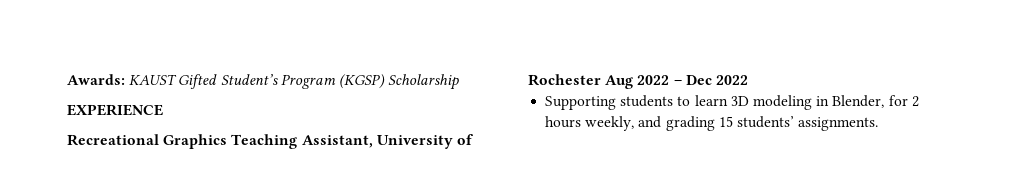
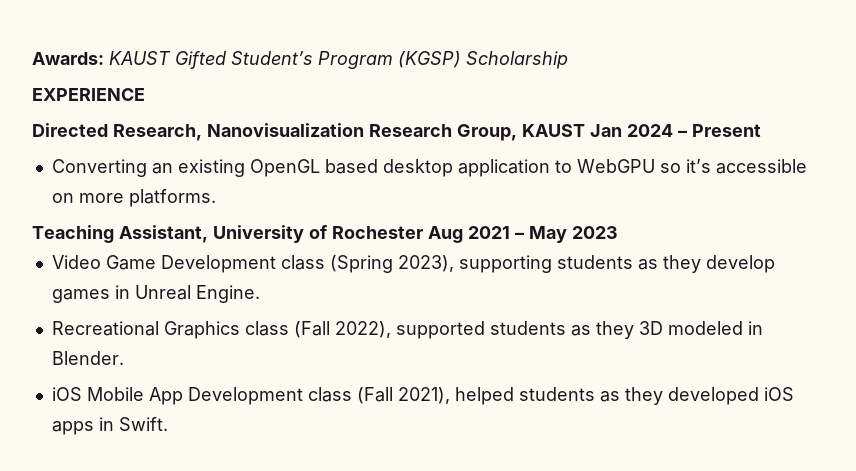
- Recreational Graphics Teaching Assistant, University of Rochester Aug 2022 – Dec 2022
- Supporting students to learn 3D modeling in Blender, for 2 hours weekly, and grading 15 students’ assignments.
+ Directed Research, Nanovisualization Research Group, KAUST Jan 2024 – Present
+ Converting an existing OpenGL based desktop application to WebGPU so it’s accessible on more platforms.
+ Teaching Assistant, University of Rochester Aug 2021 – May 2023
+ Video Game Development class (Spring 2023), supporting students as they develop games in Unreal Engine.
+ Recreational Graphics class (Fall 2022), supported students as they 3D modeled in Blender.
+ iOS Mobile App Development class (Fall 2021), helped students as they developed iOS apps in Swift.

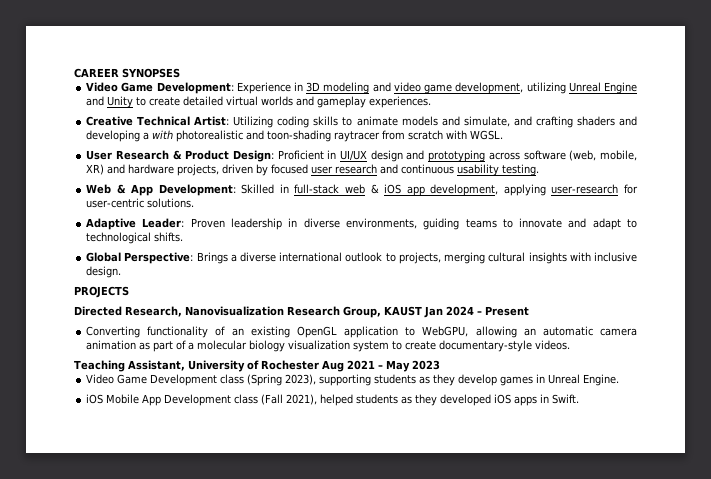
- Awards: KAUST Gifted Student’s Program (KGSP) Scholarship
- EXPERIENCE
+ CAREER SYNOPSES
+ Video Game Development: Experience in 3D modeling and video game development, utilizing Unreal Engine and Unity to create detailed virtual worlds and gameplay experiences.
+ Creative Technical Artist: Utilizing coding skills to animate models and simulate, and crafting shaders and developing a with photorealistic and toon-shading raytracer from scratch with WGSL.
+ User Research & Product Design: Proficient in UI/UX design and prototyping across software (web, mobile, XR) and hardware projects, driven by focused user research and continuous usability testing.
+ Web & App Development: Skilled in full-stack web & iOS app development, applying user-research for user-centric solutions.
+ Adaptive Leader: Proven leadership in diverse environments, guiding teams to innovate and adapt to technological shifts.
+ Global Perspective: Brings a diverse international outlook to projects, merging cultural insights with inclusive design.
+ PROJECTS
- Converting an existing OpenGL based desktop application to WebGPU so it’s accessible on more platforms.
+ Converting functionality of an existing OpenGL application to WebGPU, allowing an automatic camera animation as part of a molecular biology visualization system to create documentary-style videos.
- Recreational Graphics class (Fall 2022), supported students as they 3D modeled in Blender.

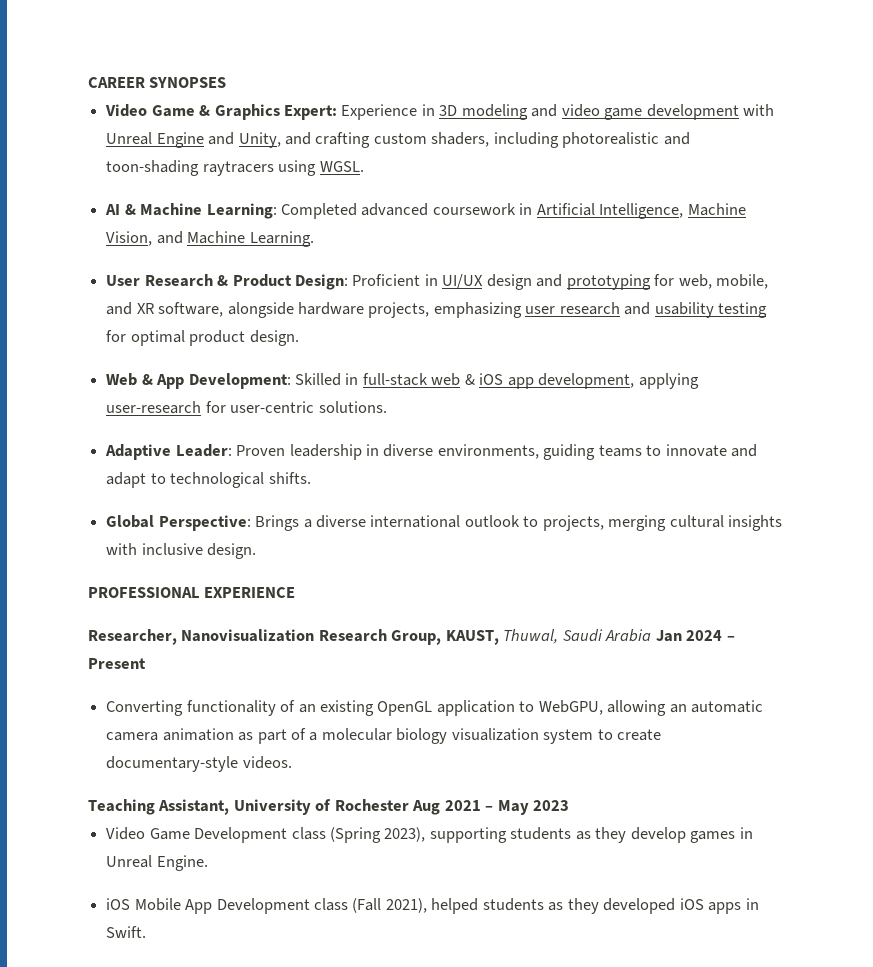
- Video Game Development: Experience in 3D modeling and video game development, utilizing Unreal Engine and Unity to create detailed virtual worlds and gameplay experiences.
- Creative Technical Artist: Utilizing coding skills to animate models and simulate, and crafting shaders and developing a with photorealistic and toon-shading raytracer from scratch with WGSL.
+ Video Game & Graphics Expert: Experience in 3D modeling and video game development with Unreal Engine and Unity, and crafting custom shaders, including photorealistic and toon-shading raytracers using WGSL.
+ AI & Machine Learning: Completed advanced coursework in Artificial Intelligence, Machine Vision, and Machine Learning.
- User Research & Product Design: Proficient in UI/UX design and prototyping across software (web, mobile, XR) and hardware projects, driven by focused user research and continuous usability testing.
+ User Research & Product Design: Proficient in UI/UX design and prototyping for web, mobile, and XR software, alongside hardware projects, emphasizing user research and usability testing for optimal product design.
- PROJECTS
- Directed Research, Nanovisualization Research Group, KAUST Jan 2024 – Present
+ PROFESSIONAL EXPERIENCE
+ Researcher, Nanovisualization Research Group, KAUST, Thuwal, Saudi Arabia Jan 2024 – Present

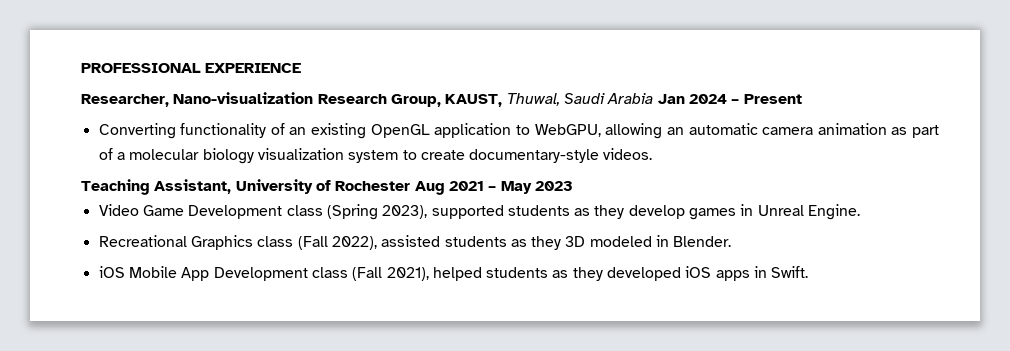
- CAREER SYNOPSES
- Video Game & Graphics Expert: Experience in 3D modeling and video game development with Unreal Engine and Unity, and crafting custom shaders, including photorealistic and toon-shading raytracers using WGSL.
- AI & Machine Learning: Completed advanced coursework in Artificial Intelligence, Machine Vision, and Machine Learning.
- User Research & Product Design: Proficient in UI/UX design and prototyping for web, mobile, and XR software, alongside hardware projects, emphasizing user research and usability testing for optimal product design.
- Web & App Development: Skilled in full-stack web & iOS app development, applying user-research for user-centric solutions.
- Adaptive Leader: Proven leadership in diverse environments, guiding teams to innovate and adapt to technological shifts.
- Global Perspective: Brings a diverse international outlook to projects, merging cultural insights with inclusive design.
- Researcher, Nanovisualization Research Group, KAUST, Thuwal, Saudi Arabia Jan 2024 – Present
+ Researcher, Nano-visualization Research Group, KAUST, Thuwal, Saudi Arabia Jan 2024 – Present
- Video Game Development class (Spring 2023), supporting students as they develop games in Unreal Engine.
+ Video Game Development class (Spring 2023), supported students as they develop games in Unreal Engine.
+ Recreational Graphics class (Fall 2022), assisted students as they 3D modeled in Blender.

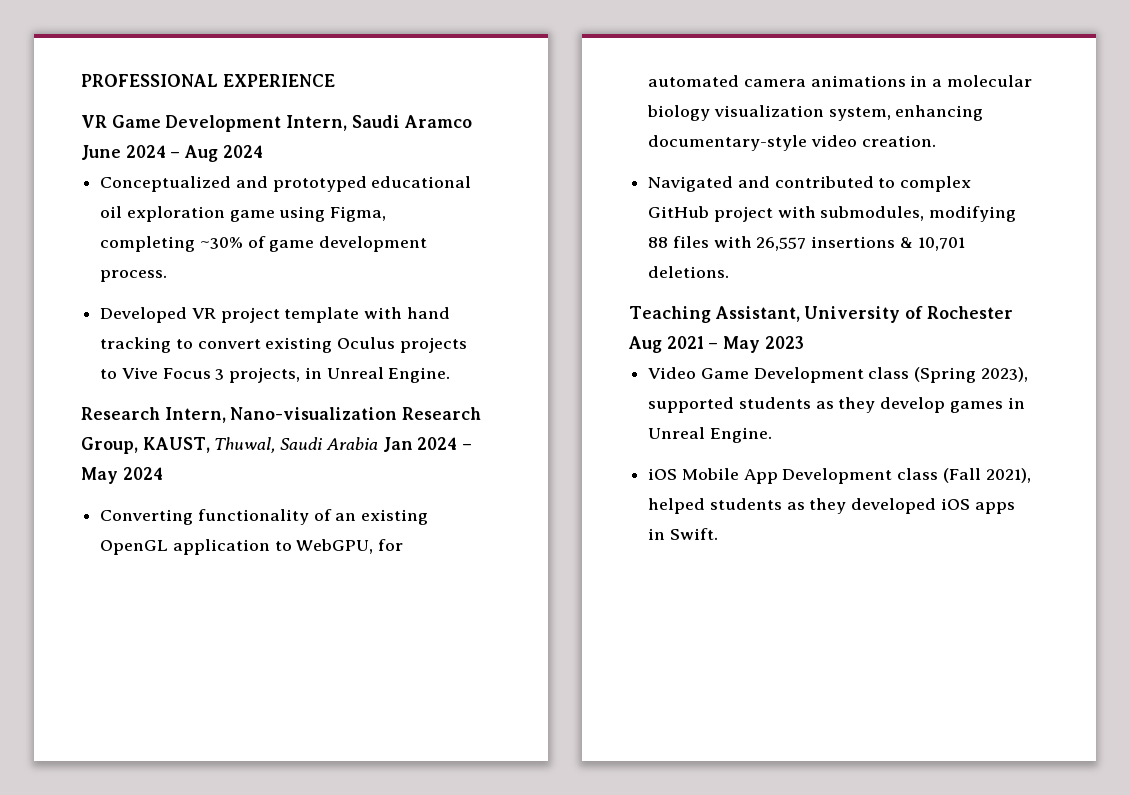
- Researcher, Nano-visualization Research Group, KAUST, Thuwal, Saudi Arabia Jan 2024 – Present
+ VR Game Development Intern, Saudi Aramco June 2024 – Aug 2024
+ Conceptualized and prototyped educational oil exploration game using Figma, completing ~30% of game development process.
+ Developed VR project template with hand tracking to convert existing Oculus projects to Vive Focus 3 projects, in Unreal Engine.
+ Research Intern, Nano-visualization Research Group, KAUST, Thuwal, Saudi Arabia Jan 2024 – May 2024
- Converting functionality of an existing OpenGL application to WebGPU, allowing an automatic camera animation as part of a molecular biology visualization system to create documentary-style videos.
+ Converting functionality of an existing OpenGL application to WebGPU, for automated camera animations in a molecular biology visualization system, enhancing documentary-style video creation.
+ Navigated and contributed to complex GitHub project with submodules, modifying 88 files with 26,557 insertions & 10,701 deletions.
- Recreational Graphics class (Fall 2022), assisted students as they 3D modeled in Blender.

